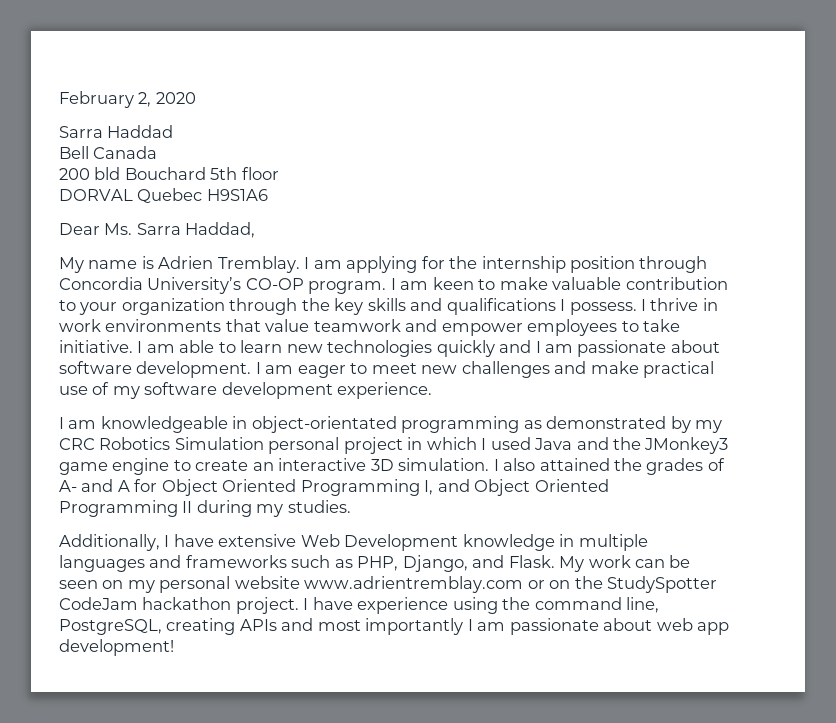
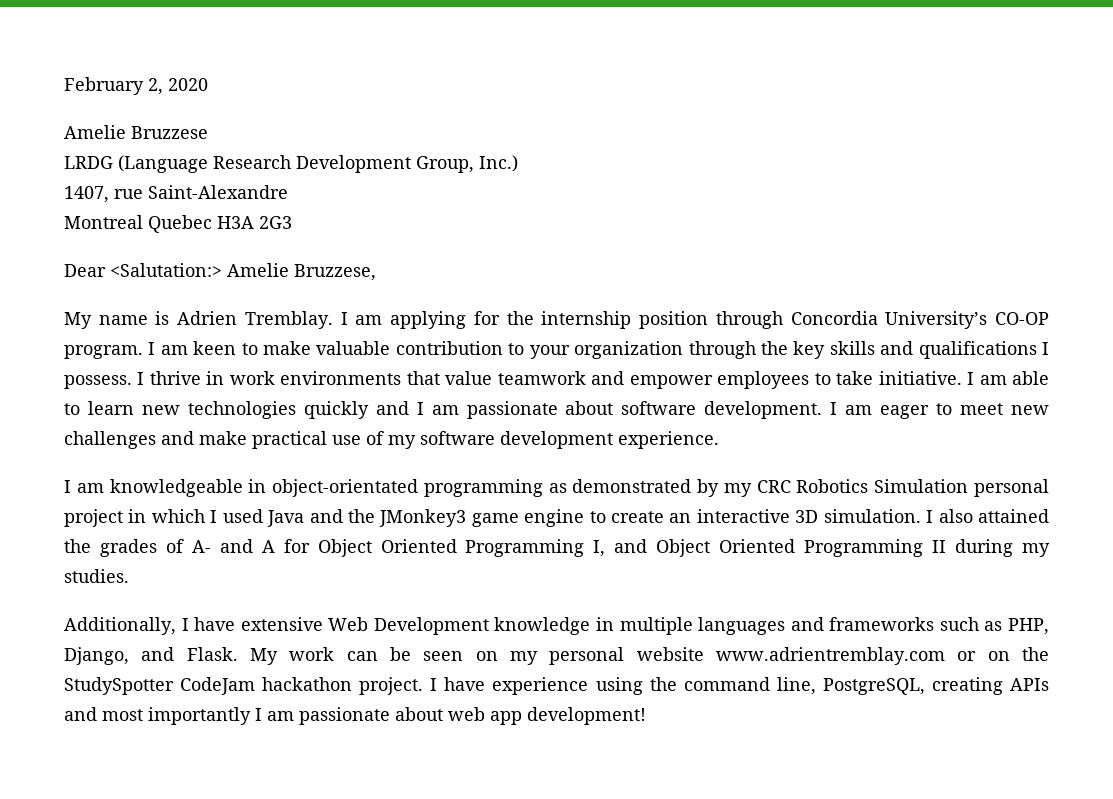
- Sarra Haddad
- Bell Canada
- 200 bld Bouchard 5th floor
- DORVAL Quebec H9S1A6
- Dear Ms. Sarra Haddad,
+ Amelie Bruzzese
+ LRDG (Language Research Development Group, Inc.)
+ 1407, rue Saint-Alexandre
+ Montreal Quebec H3A 2G3
+ Dear <Salutation:> Amelie Bruzzese,

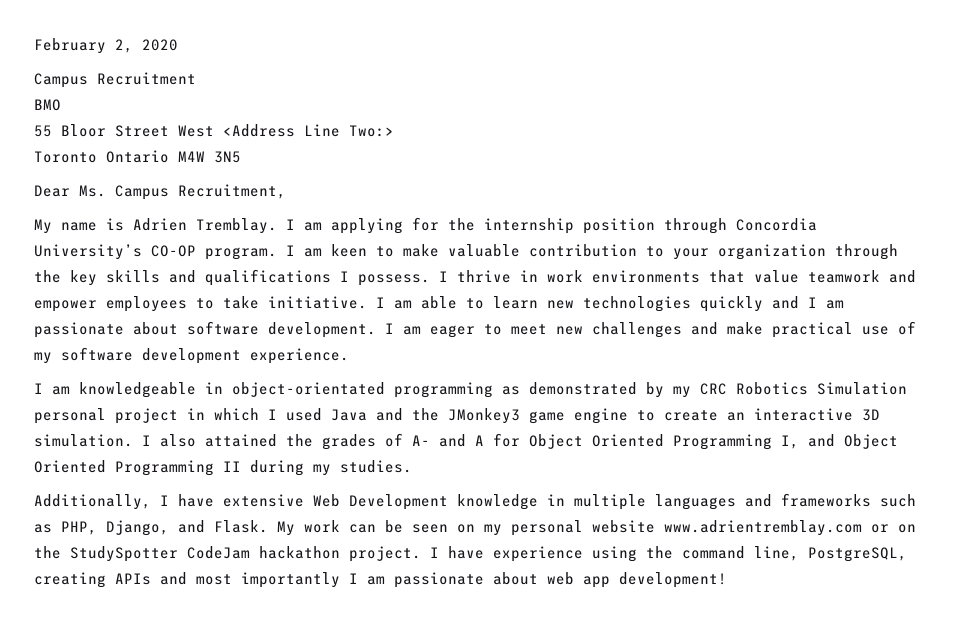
- Amelie Bruzzese
- LRDG (Language Research Development Group, Inc.)
- 1407, rue Saint-Alexandre
- Montreal Quebec H3A 2G3
- Dear <Salutation:> Amelie Bruzzese,
+ Campus Recruitment
+ BMO
+ 55 Bloor Street West <Address Line Two:>
+ Toronto Ontario M4W 3N5
+ Dear Ms. Campus Recruitment,

